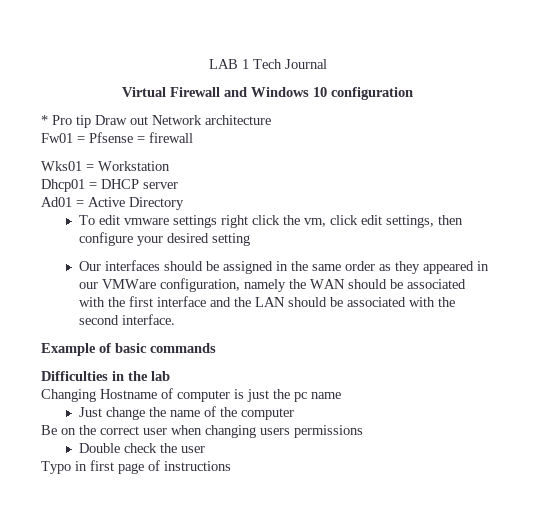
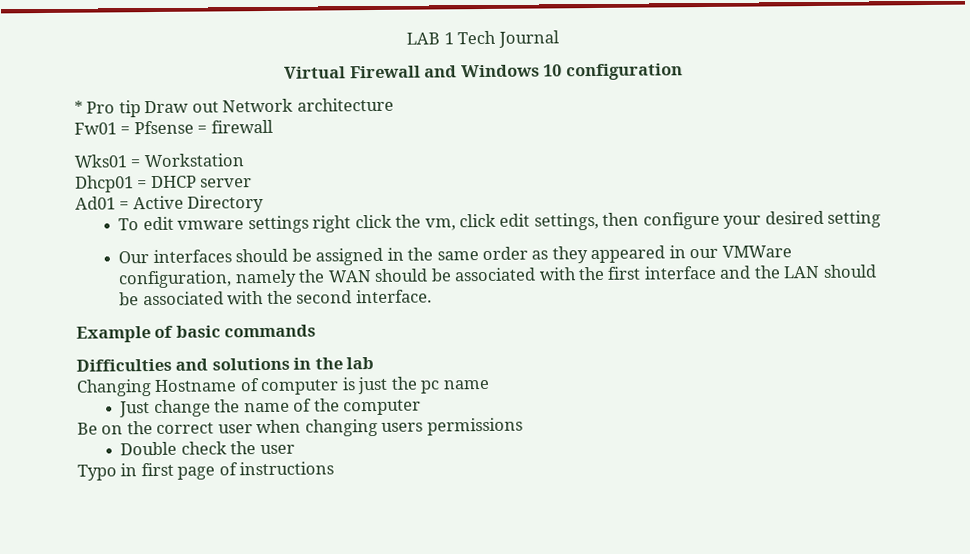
- Difficulties in the lab
+ Difficulties and solutions in the lab

